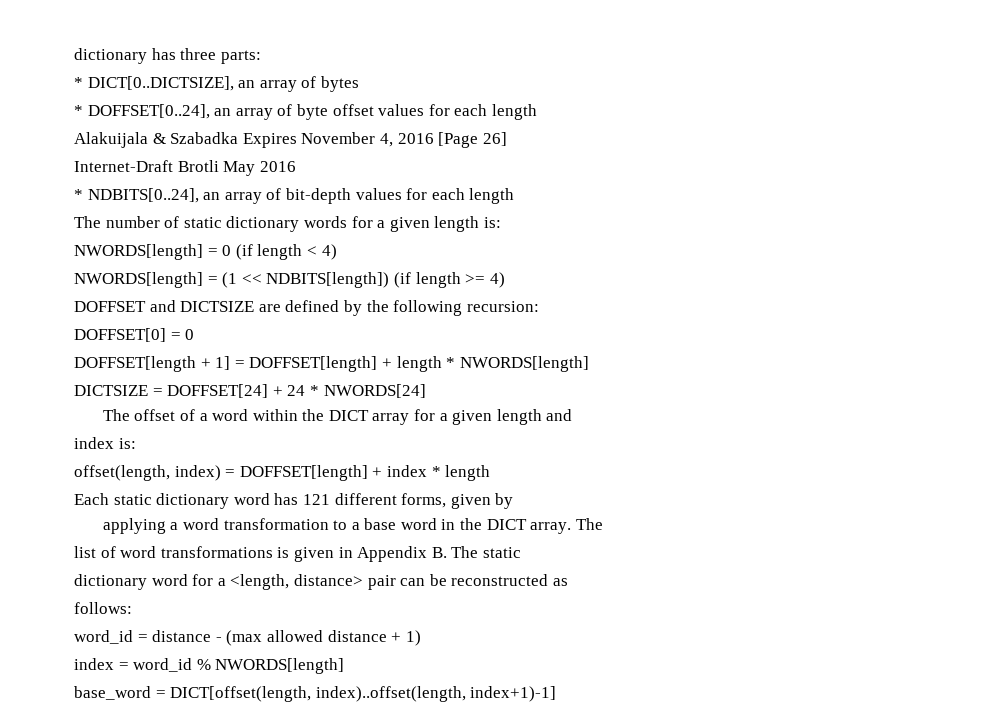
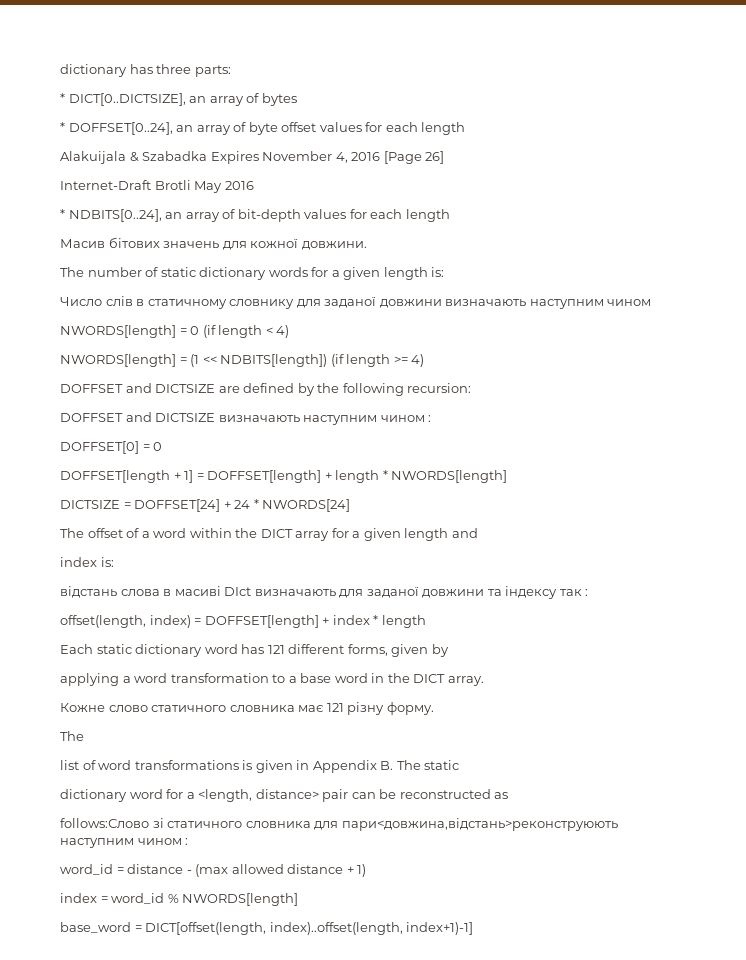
+ Масив бітових значень для кожної довжини.
+ Число слів в статичному словнику для заданої довжини визначають наступним чином
+ DOFFSET and DICTSIZE визначають наступним чином :
+ відстань слова в масиві DIct визначають для заданої довжини та індексу так :
- applying a word transformation to a base word in the DICT array. The
+ applying a word transformation to a base word in the DICT array.
+ Кожне слово статичного словника має 121 різну форму.
+ The
- follows:
+ follows:Слово зі статичного словника для пари<довжина,відстань>реконструюють наступним чином :

